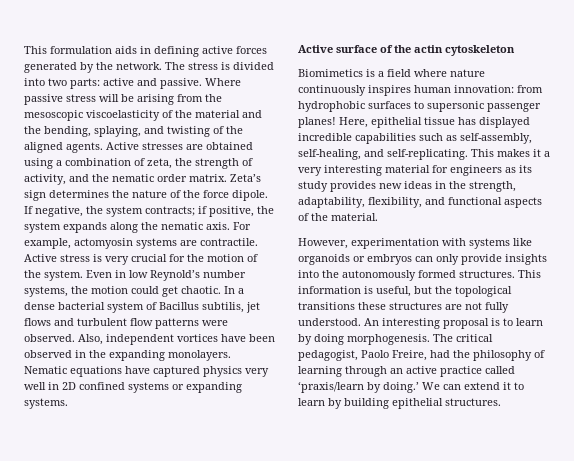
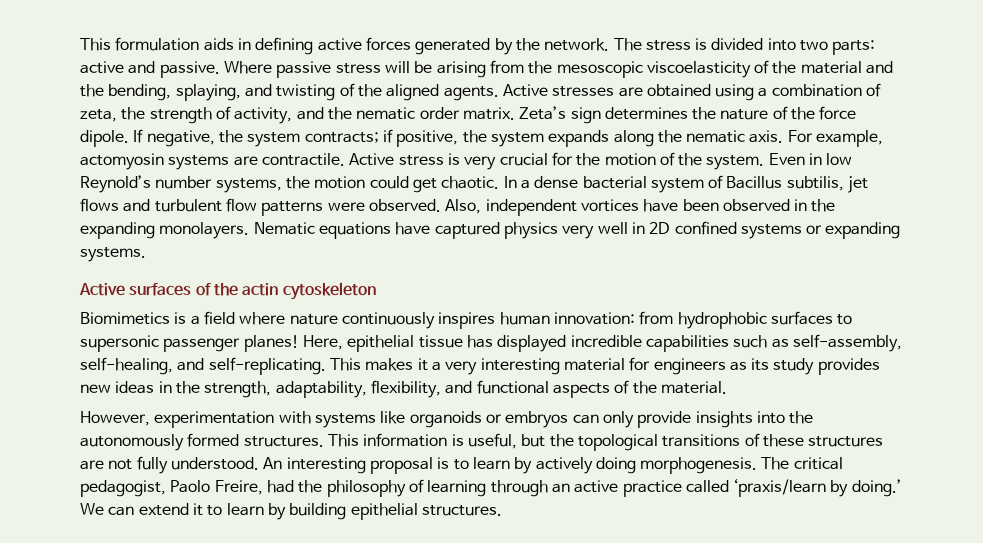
- Active surface of the actin cytoskeleton
+ Active surfaces of the actin cytoskeleton
- This information is useful, but the topological transitions these structures are not fully understood.
+ This information is useful, but the topological transitions of these structures are not fully understood.
- An interesting proposal is to learn by doing morphogenesis.
+ An interesting proposal is to learn by actively doing morphogenesis.

